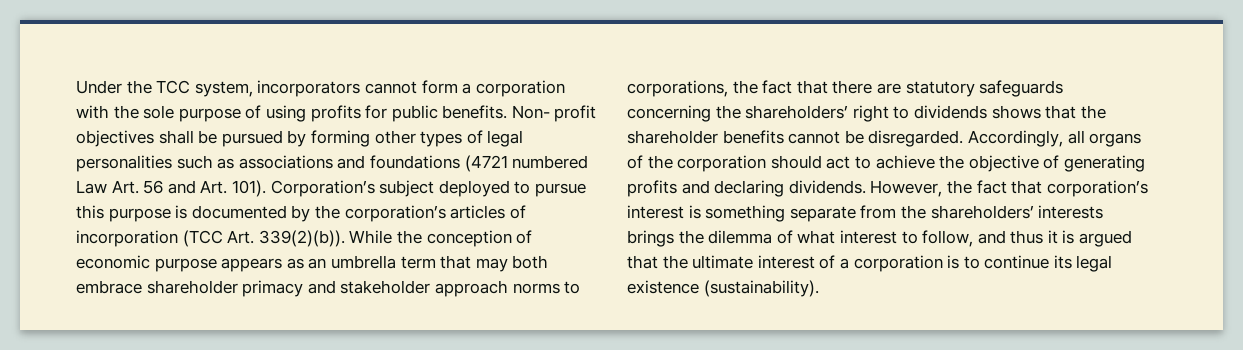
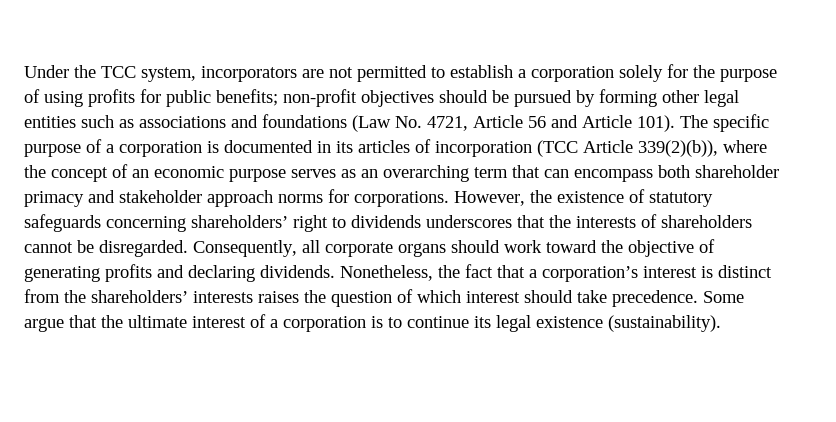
- Under the TCC system, incorporators cannot form a corporation with the sole purpose of using profits for public benefits. Non- profit objectives shall be pursued by forming other types of legal personalities such as associations and foundations (4721 numbered Law Art. 56 and Art. 101). Corporation’s subject deployed to pursue this purpose is documented by the corporation’s articles of incorporation (TCC Art. 339(2)(b)). While the conception of economic purpose appears as an umbrella term that may both embrace shareholder primacy and stakeholder approach norms to corporations, the fact that there are statutory safeguards concerning the shareholders’ right to dividends shows that the shareholder benefits cannot be disregarded. Accordingly, all organs of the corporation should act to achieve the objective of generating profits and declaring dividends.
+ Under the TCC system, incorporators are not permitted to establish a corporation solely for the purpose of using profits for public benefits; non-profit objectives should be pursued by forming other legal entities such as associations and foundations (Law No. 4721, Article 56 and Article 101). The specific purpose of a corporation is documented in its articles of incorporation (TCC Article 339(2)(b)), where the concept of an economic purpose serves as an overarching term that can encompass both shareholder primacy and stakeholder approach norms for corporations. However, the existence of statutory safeguards concerning shareholders’ right to dividends underscores that the interests of shareholders cannot be disregarded. Consequently, all corporate organs should work toward the objective of generating profits and declaring dividends.
- However, the fact that corporation’s interest is something separate from the shareholders’ interests brings the dilemma of what interest to follow, and thus it is argued that the ultimate interest of a corporation is to continue its legal existence (sustainability).
+ Nonetheless, the fact that a corporation’s interest is distinct from the shareholders’ interests raises the question of which interest should take precedence. Some argue that the ultimate interest of a corporation is to continue its legal existence (sustainability).

